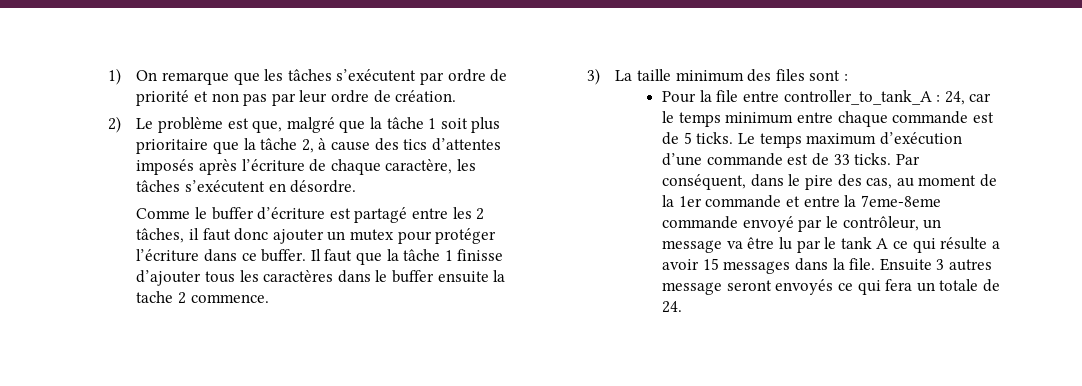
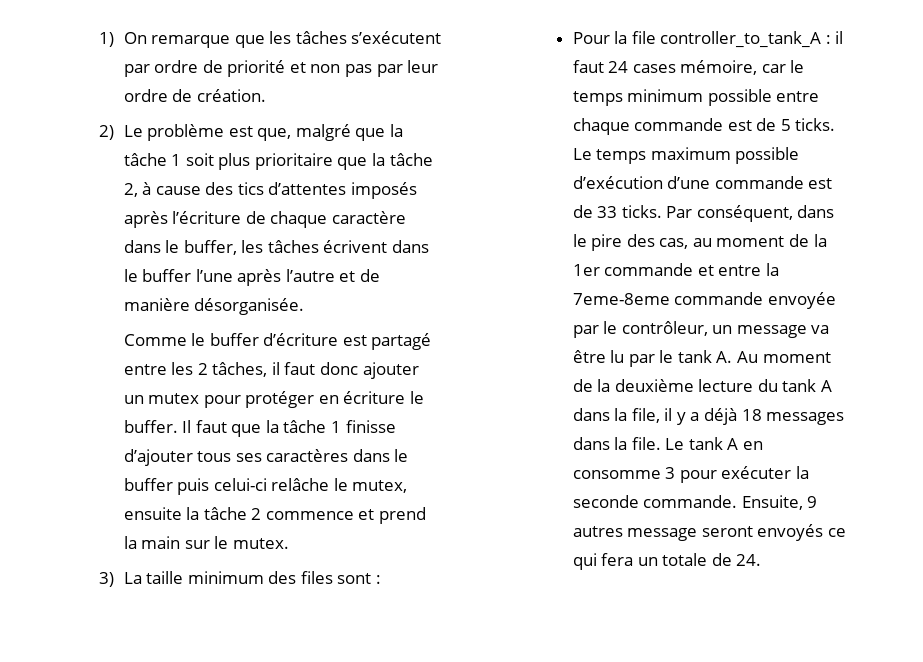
- 2) Le problème est que, malgré que la tâche 1 soit plus prioritaire que la tâche 2, à cause des tics d’attentes imposés après l’écriture de chaque caractère, les tâches s’exécutent en désordre.
+ 2) Le problème est que, malgré que la tâche 1 soit plus prioritaire que la tâche 2, à cause des tics d’attentes imposés après l’écriture de chaque caractère dans le buffer, les tâches écrivent dans le buffer l’une après l’autre et de manière désorganisée.
- Comme le buffer d’écriture est partagé entre les 2 tâches, il faut donc ajouter un mutex pour protéger l’écriture dans ce buffer.
+ Comme le buffer d’écriture est partagé entre les 2 tâches, il faut donc ajouter un mutex pour protéger en écriture le buffer.
- Il faut que la tâche 1 finisse d’ajouter tous les caractères dans le buffer ensuite la tache 2 commence.
+ Il faut que la tâche 1 finisse d’ajouter tous ses caractères dans le buffer puis celui-ci relâche le mutex, ensuite la tâche 2 commence et prend la main sur le mutex.
- Pour la file entre controller_to_tank_A : 24, car le temps minimum entre chaque commande est de 5 ticks.
+ Pour la file controller_to_tank_A : il faut 24 cases mémoire, car le temps minimum possible entre chaque commande est de 5 ticks.
- Le temps maximum d’exécution d’une commande est de 33 ticks.
+ Le temps maximum possible d’exécution d’une commande est de 33 ticks.
- Par conséquent, dans le pire des cas, au moment de la 1er commande et entre la 7eme-8eme commande envoyé par le contrôleur, un message va être lu par le tank A ce qui résulte a avoir 15 messages dans la file. Ensuite 3 autres message seront envoyés ce qui fera un totale de 24.
+ Par conséquent, dans le pire des cas, au moment de la 1er commande et entre la 7eme-8eme commande envoyée par le contrôleur, un message va être lu par le tank A. Au moment de la deuxième lecture du tank A dans la file, il y a déjà 18 messages dans la file. Le tank A en consomme 3 pour exécuter la seconde commande. Ensuite, 9 autres message seront envoyés ce qui fera un totale de 24.

